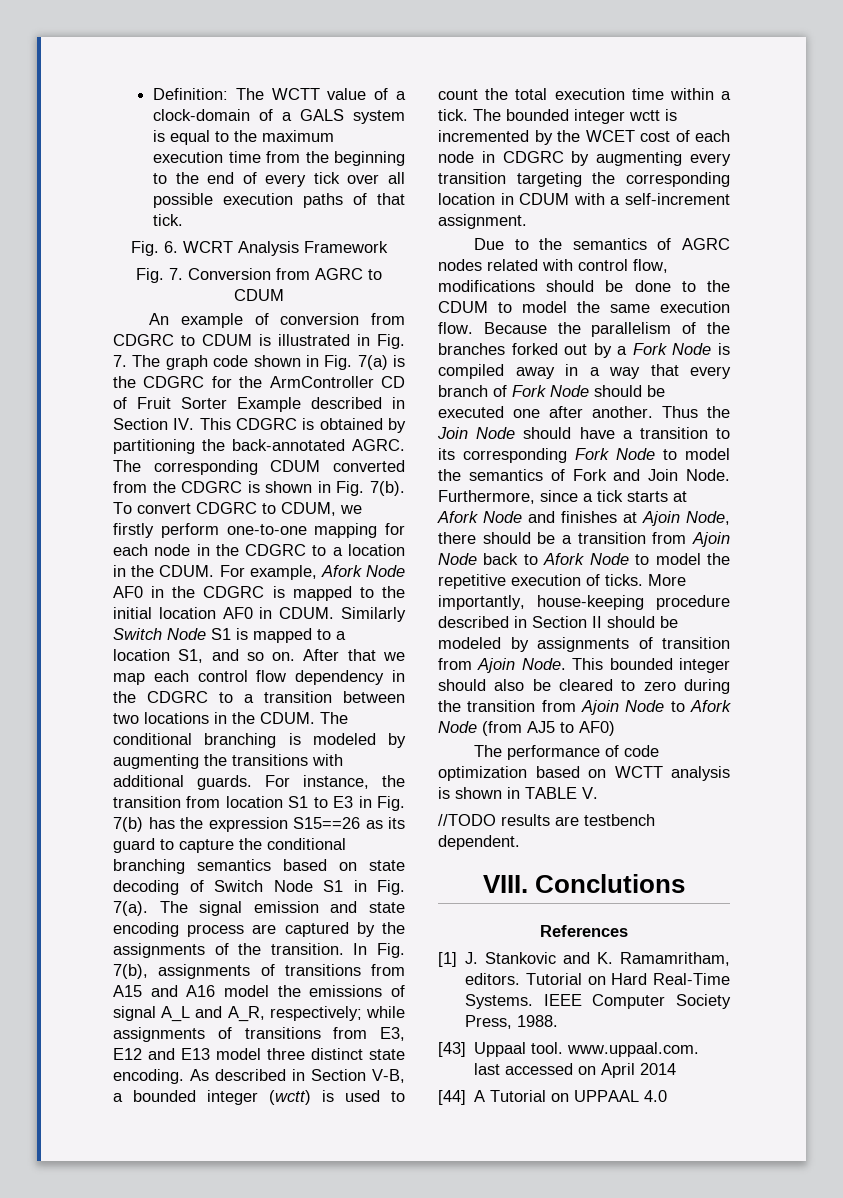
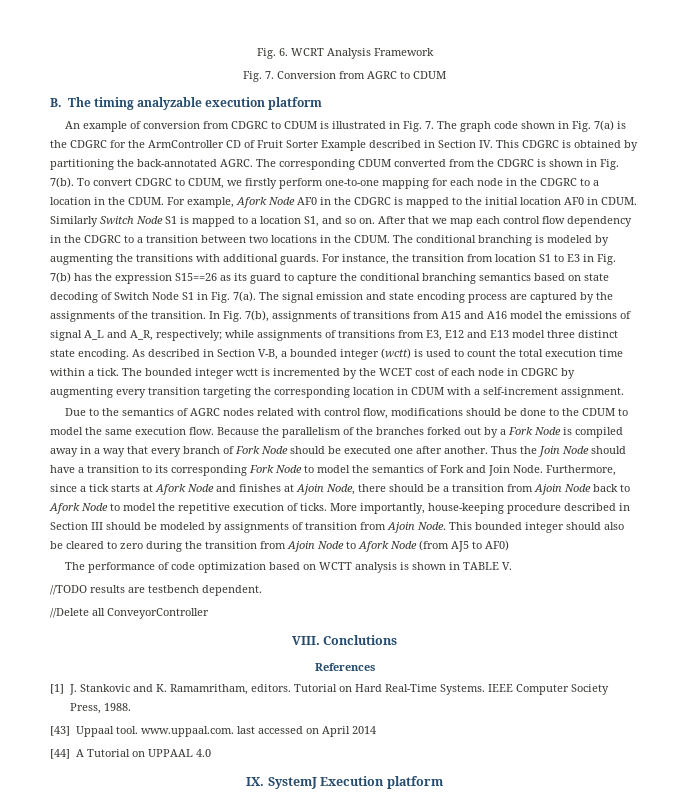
- Definition: The WCTT value of a clock-domain of a GALS system is equal to the maximum execution time from the beginning to the end of every tick over all possible execution paths of that tick.
+ B. The timing analyzable execution platform
- More importantly, house-keeping procedure described in Section II should be modeled by assignments of transition from Ajoin Node.
+ More importantly, house-keeping procedure described in Section III should be modeled by assignments of transition from Ajoin Node.
+ //Delete all ConveyorController
+ IX. SystemJ Execution platform

